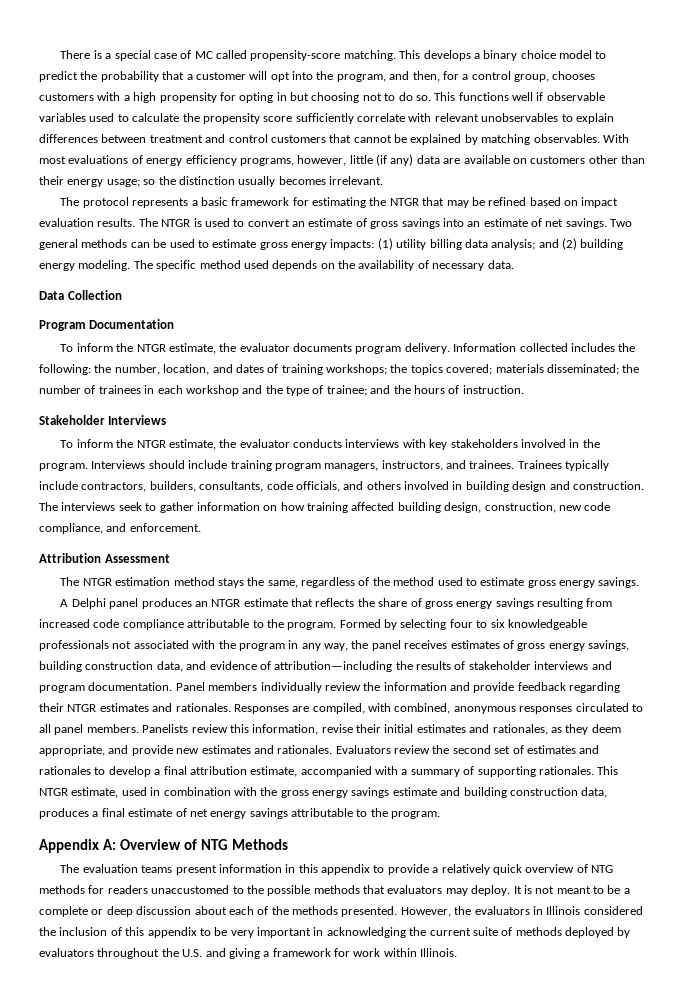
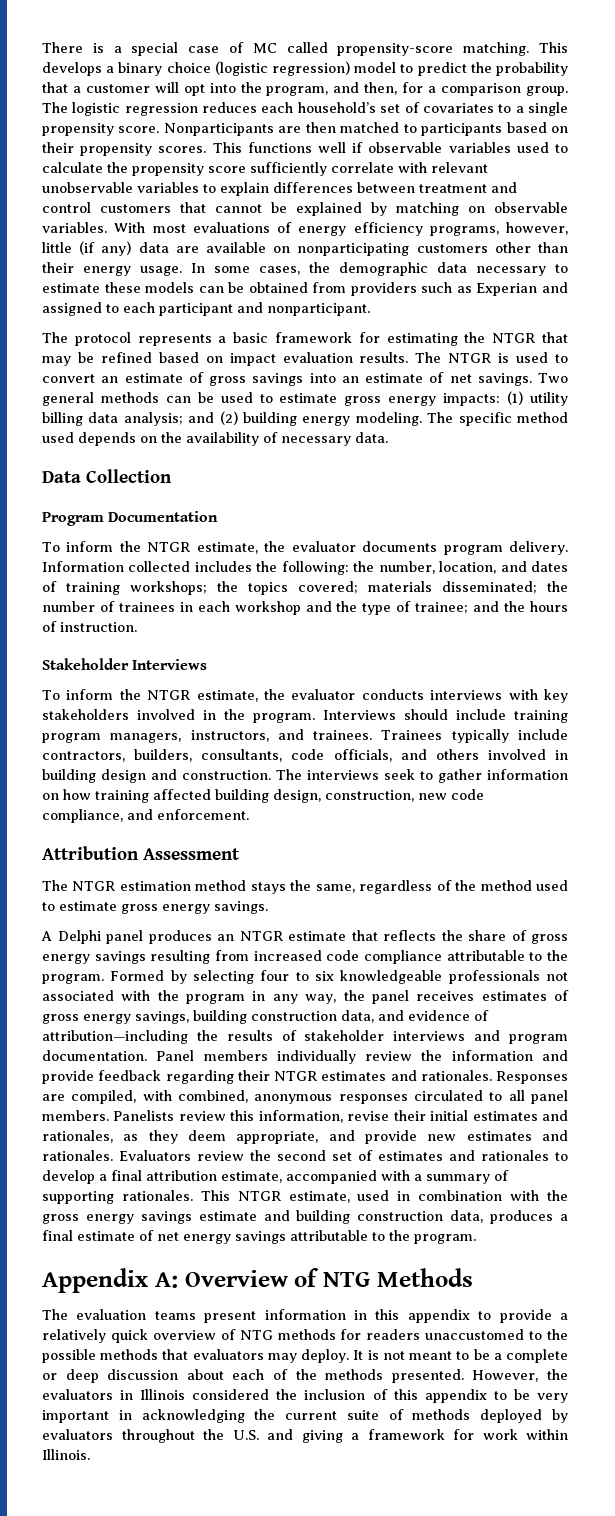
- This develops a binary choice model to predict the probability that a customer will opt into the program, and then, for a control group, chooses customers with a high propensity for opting in but choosing not to do so.
+ This develops a binary choice (logistic regression) model to predict the probability that a customer will opt into the program, and then, for a comparison group. The logistic regression reduces each household’s set of covariates to a single propensity score. Nonparticipants are then matched to participants based on their propensity scores.
- This functions well if observable variables used to calculate the propensity score sufficiently correlate with relevant unobservables to explain differences between treatment and control customers that cannot be explained by matching observables.
+ This functions well if observable variables used to calculate the propensity score sufficiently correlate with relevant unobservable variables to explain differences between treatment and control customers that cannot be explained by matching on observable variables.
- With most evaluations of energy efficiency programs, however, little (if any) data are available on customers other than their energy usage; so the distinction usually becomes irrelevant.
+ With most evaluations of energy efficiency programs, however, little (if any) data are available on nonparticipating customers other than their energy usage. In some cases, the demographic data necessary to estimate these models can be obtained from providers such as Experian and assigned to each participant and nonparticipant.

